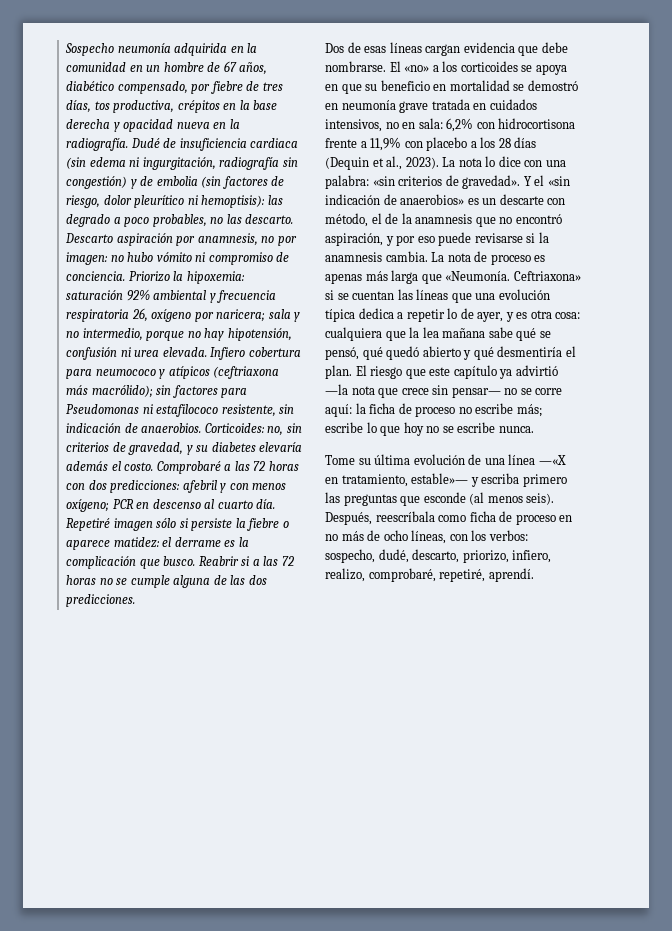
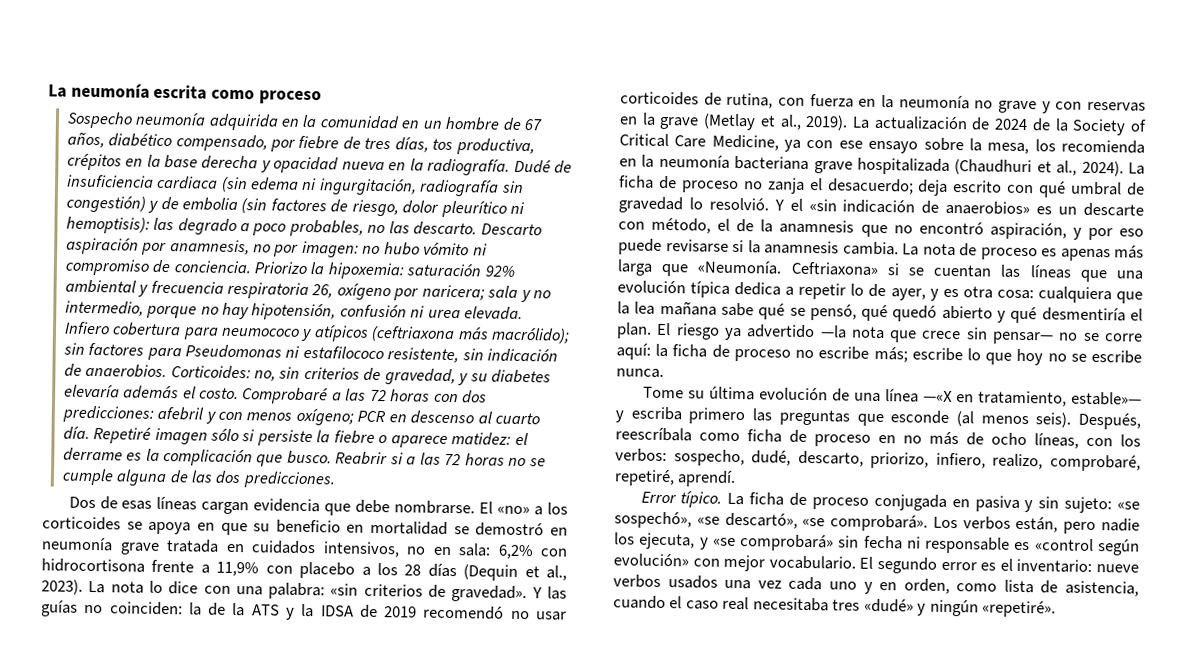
+ La neumonía escrita como proceso
- Y el «sin indicación de anaerobios» es un descarte con método, el de la anamnesis que no encontró aspiración, y por eso puede revisarse si la anamnesis cambia.
+ Y las guías no coinciden: la de la ATS y la IDSA de 2019 recomendó no usar corticoides de rutina, con fuerza en la neumonía no grave y con reservas en la grave (Metlay et al., 2019). La actualización de 2024 de la Society of Critical Care Medicine, ya con ese ensayo sobre la mesa, los recomienda en la neumonía bacteriana grave hospitalizada (Chaudhuri et al., 2024). La ficha de proceso no zanja el desacuerdo; deja escrito con qué umbral de gravedad lo resolvió. Y el «sin indicación de anaerobios» es un descarte con método, el de la anamnesis que no encontró aspiración, y por eso puede revisarse si la anamnesis cambia.
- El riesgo que este capítulo ya advirtió —la nota que crece sin pensar— no se corre aquí: la ficha de proceso no escribe más; escribe lo que hoy no se escribe nunca.
+ El riesgo ya advertido —la nota que crece sin pensar— no se corre aquí: la ficha de proceso no escribe más; escribe lo que hoy no se escribe nunca.
+ Error típico. La ficha de proceso conjugada en pasiva y sin sujeto: «se sospechó», «se descartó», «se comprobará». Los verbos están, pero nadie los ejecuta, y «se comprobará» sin fecha ni responsable es «control según evolución» con mejor vocabulario. El segundo error es el inventario: nueve verbos usados una vez cada uno y en orden, como lista de asistencia, cuando el caso real necesitaba tres «dudé» y ningún «repetiré».

